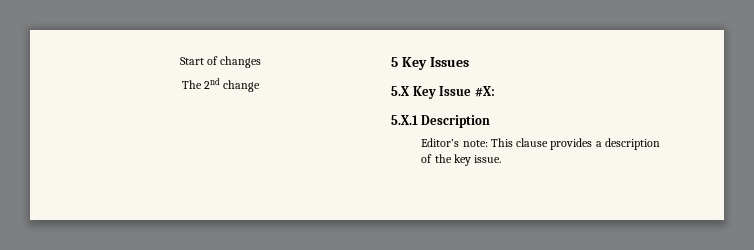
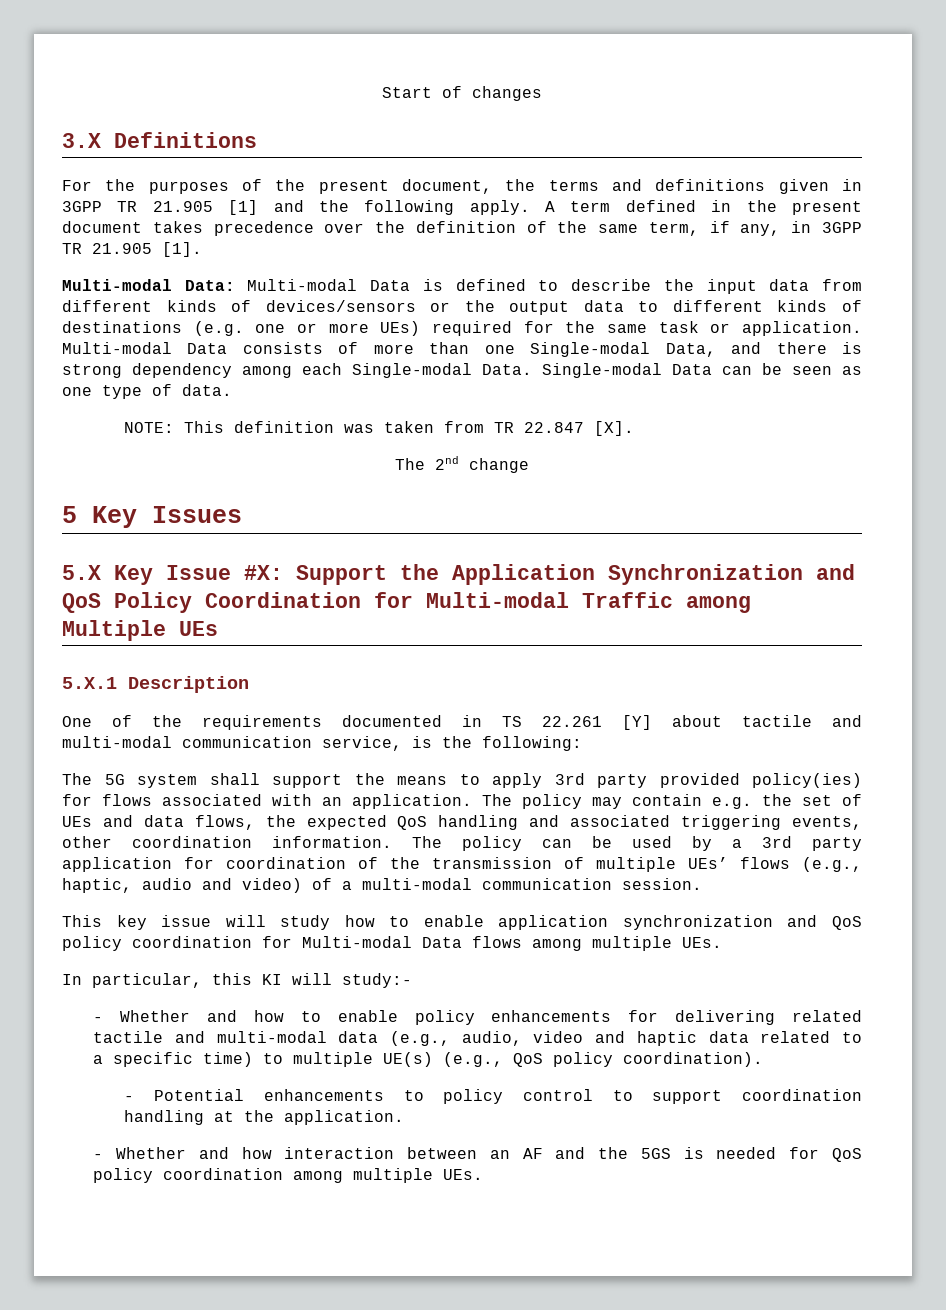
+ 3.X Definitions
+ For the purposes of the present document, the terms and definitions given in 3GPP TR 21.905 [1] and the following apply. A term defined in the present document takes precedence over the definition of the same term, if any, in 3GPP TR 21.905 [1].
+ Multi-modal Data: Multi-modal Data is defined to describe the input data from different kinds of devices/sensors or the output data to different kinds of destinations (e.g. one or more UEs) required for the same task or application. Multi-modal Data consists of more than one Single-modal Data, and there is strong dependency among each Single-modal Data. Single-modal Data can be seen as one type of data.
+ NOTE: This definition was taken from TR 22.847 [X].
- 5.X Key Issue #X:
+ 5.X Key Issue #X: Support the Application Synchronization and QoS Policy Coordination for Multi-modal Traffic among Multiple UEs
  5.X.1 Description
- Editor’s note: This clause provides a description of the key issue.
+ One of the requirements documented in TS 22.261 [Y] about tactile and multi-modal communication service, is the following:
+ The 5G system shall support the means to apply 3rd party provided policy(ies) for flows associated with an application. The policy may contain e.g. the set of UEs and data flows, the expected QoS handling and associated triggering events, other coordination information. The policy can be used by a 3rd party application for coordination of the transmission of multiple UEs’ flows (e.g., haptic, audio and video) of a multi-modal communication session.
+ This key issue will study how to enable application synchronization and QoS policy coordination for Multi-modal Data flows among multiple UEs.
+ In particular, this KI will study:-
+ - Whether and how to enable policy enhancements for delivering related tactile and multi-modal data (e.g., audio, video and haptic data related to a specific time) to multiple UE(s) (e.g., QoS policy coordination).
+ - Potential enhancements to policy control to support coordination handling at the application.
+ - Whether and how interaction between an AF and the 5GS is needed for QoS policy coordination among multiple UEs.

